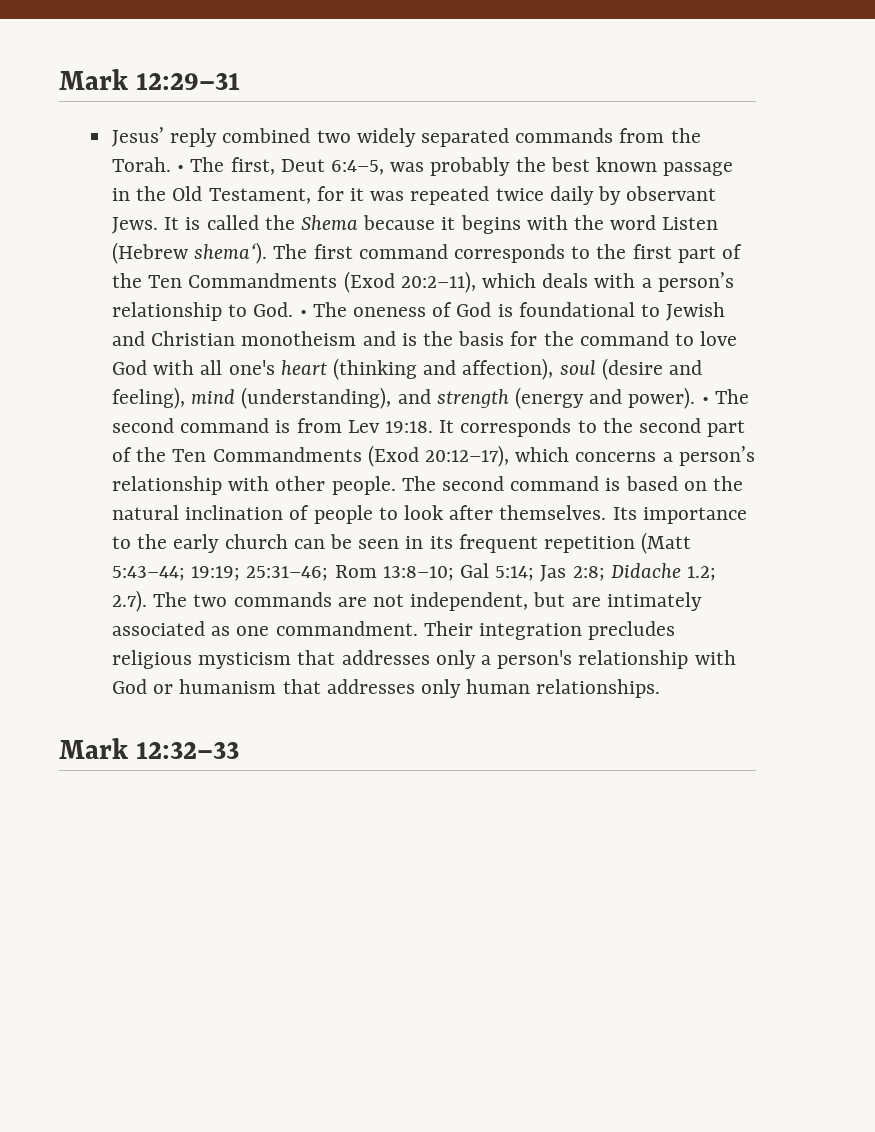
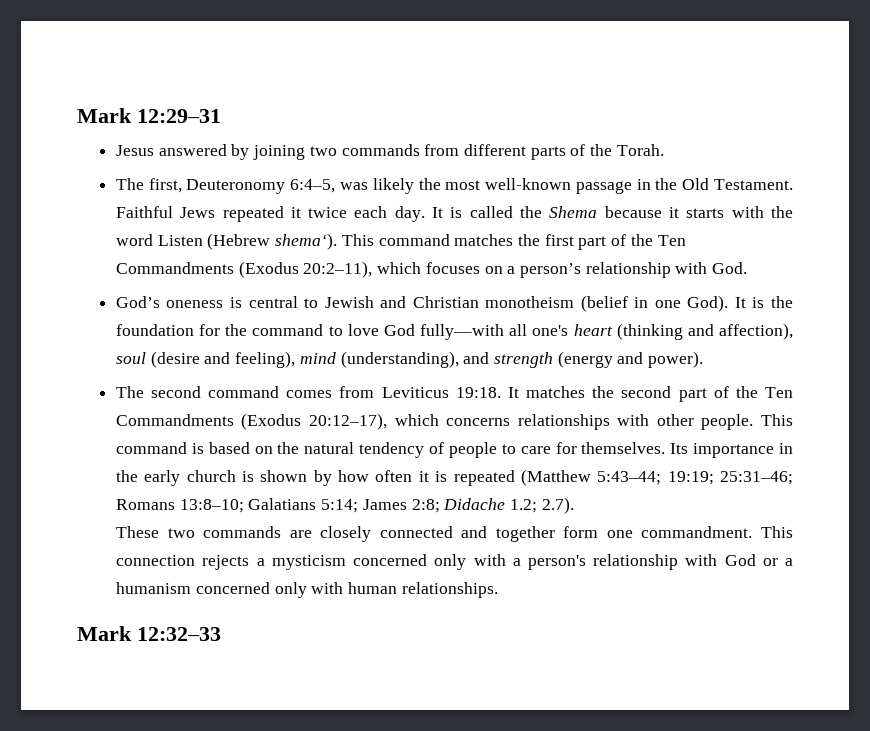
- Jesus’ reply combined two widely separated commands from the Torah. • The first, Deut 6:4–5, was probably the best known passage in the Old Testament, for it was repeated twice daily by observant Jews.
+ Jesus answered by joining two commands from different parts of the Torah.
+ The first, Deuteronomy 6:4–5, was likely the most well-known passage in the Old Testament. Faithful Jews repeated it twice each day.
- It is called the Shema because it begins with the word Listen (Hebrew shema‘).
+ It is called the Shema because it starts with the word Listen (Hebrew shema‘).
- The first command corresponds to the first part of the Ten Commandments (Exod 20:2–11), which deals with a person’s relationship to God. • The oneness of God is foundational to Jewish and Christian monotheism and is the basis for the command to love God with all one's heart (thinking and affection), soul (desire and feeling), mind (understanding), and strength (energy and power). • The second command is from Lev 19:18. It corresponds to the second part of the Ten Commandments (Exod 20:12–17), which concerns a person’s relationship with other people.
+ This command matches the first part of the Ten Commandments (Exodus 20:2–11), which focuses on a person’s relationship with God.
+ God’s oneness is central to Jewish and Christian monotheism (belief in one God). It is the foundation for the command to love God fully—with all one's heart (thinking and affection), soul (desire and feeling), mind (understanding), and strength (energy and power).
+ The second command comes from Leviticus 19:18. It matches the second part of the Ten Commandments (Exodus 20:12–17), which concerns relationships with other people.
- The second command is based on the natural inclination of people to look after themselves.
+ This command is based on the natural tendency of people to care for themselves.
- Its importance to the early church can be seen in its frequent repetition (Matt 5:43–44; 19:19; 25:31–46; Rom 13:8–10; Gal 5:14; Jas 2:8; Didache 1.2; 2.7). The two commands are not independent, but are intimately associated as one commandment. Their integration precludes religious mysticism that addresses only a person's relationship with God or humanism that addresses only human relationships.
+ Its importance in the early church is shown by how often it is repeated (Matthew 5:43–44; 19:19; 25:31–46; Romans 13:8–10; Galatians 5:14; James 2:8; Didache 1.2; 2.7).
+ These two commands are closely connected and together form one commandment. This connection rejects a mysticism concerned only with a person's relationship with God or a humanism concerned only with human relationships.

